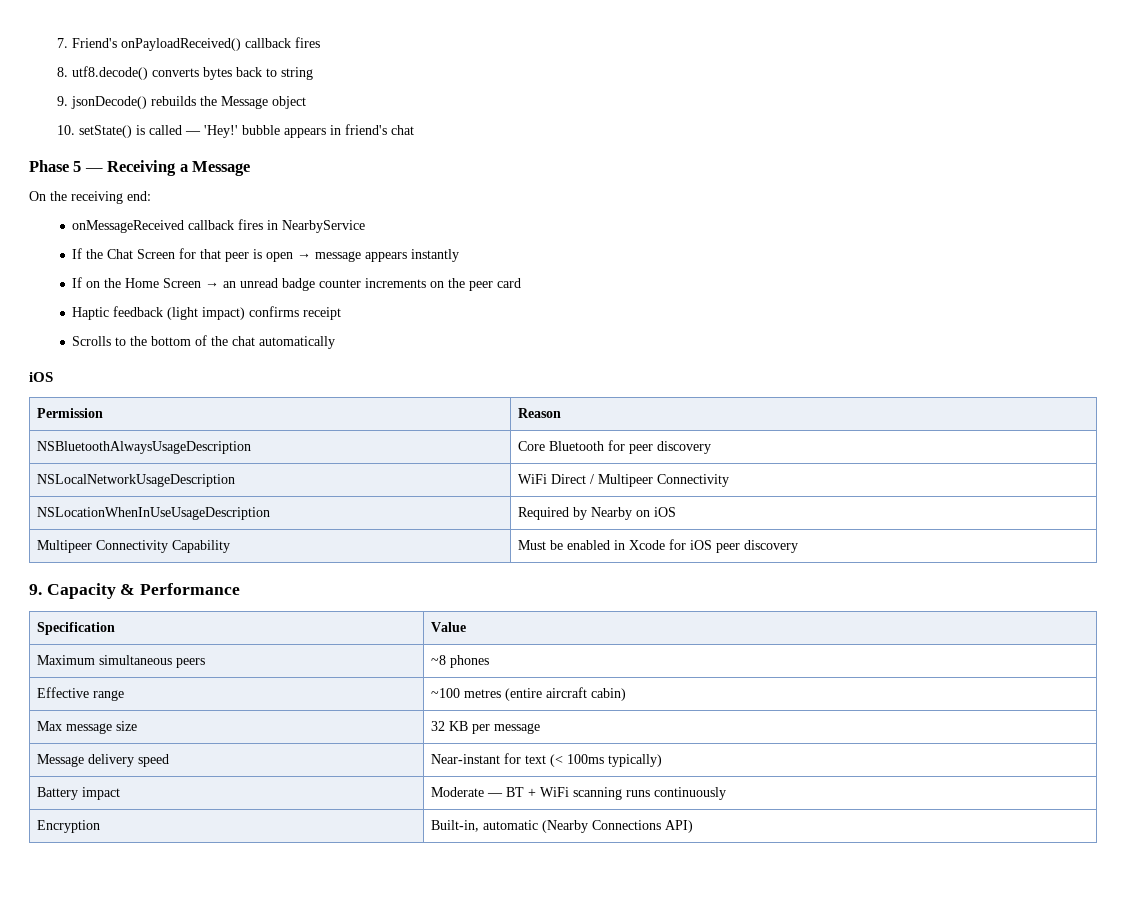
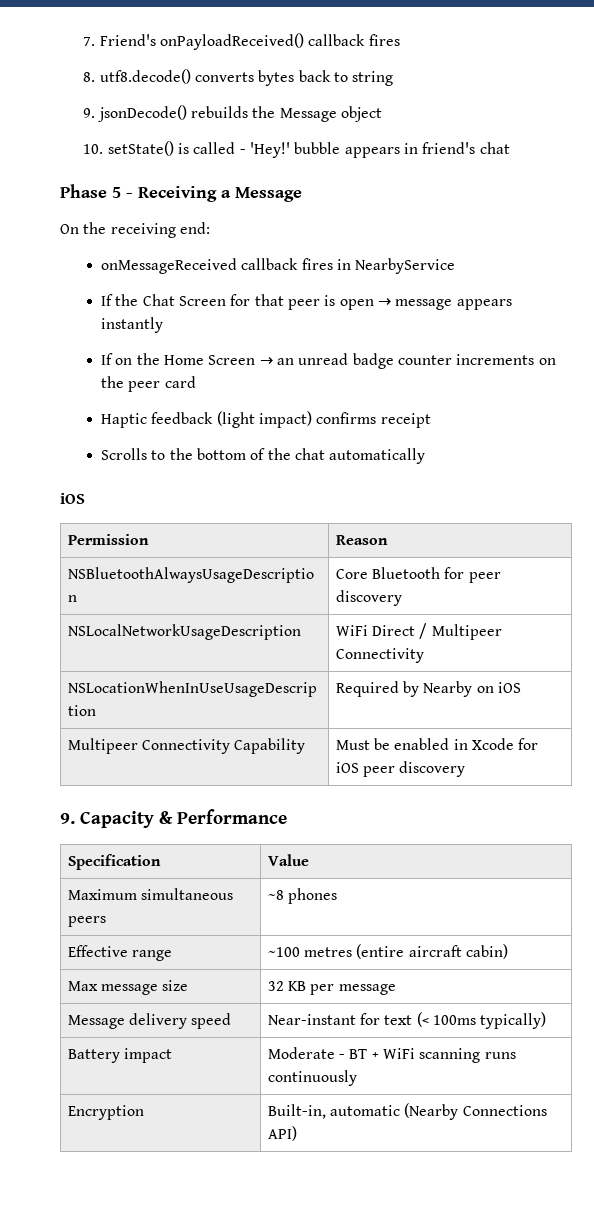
- 10. setState() is called — 'Hey!' bubble appears in friend's chat
+ 10. setState() is called - 'Hey!' bubble appears in friend's chat
- Phase 5 — Receiving a Message
+ Phase 5 - Receiving a Message
- Battery impact | Moderate — BT + WiFi scanning runs continuously
+ Battery impact | Moderate - BT + WiFi scanning runs continuously

